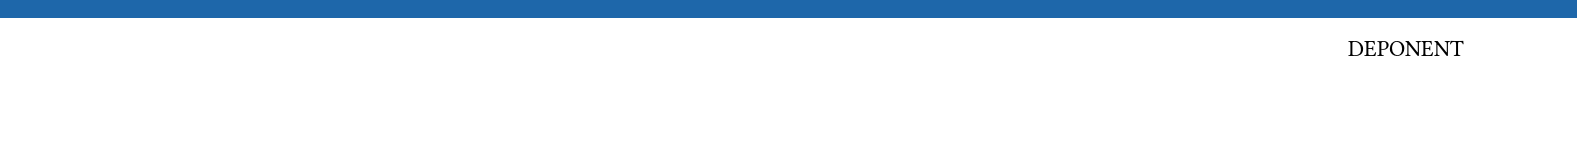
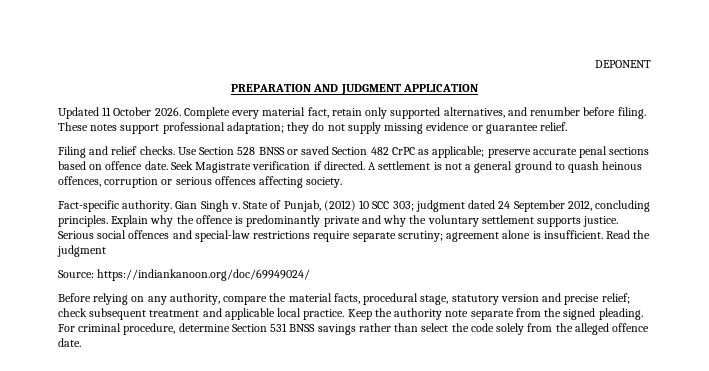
+ PREPARATION AND JUDGMENT APPLICATION
+ Updated 11 October 2026. Complete every material fact, retain only supported alternatives, and renumber before filing. These notes support professional adaptation; they do not supply missing evidence or guarantee relief.
+ Filing and relief checks. Use Section 528 BNSS or saved Section 482 CrPC as applicable; preserve accurate penal sections based on offence date. Seek Magistrate verification if directed. A settlement is not a general ground to quash heinous offences, corruption or serious offences affecting society.
+ Fact-specific authority. Gian Singh v. State of Punjab, (2012) 10 SCC 303; judgment dated 24 September 2012, concluding principles. Explain why the offence is predominantly private and why the voluntary settlement supports justice. Serious social offences and special-law restrictions require separate scrutiny; agreement alone is insufficient. Read the judgment
+ Source: https://indiankanoon.org/doc/69949024/
+ Before relying on any authority, compare the material facts, procedural stage, statutory version and precise relief; check subsequent treatment and applicable local practice. Keep the authority note separate from the signed pleading. For criminal procedure, determine Section 531 BNSS savings rather than select the code solely from the alleged offence date.

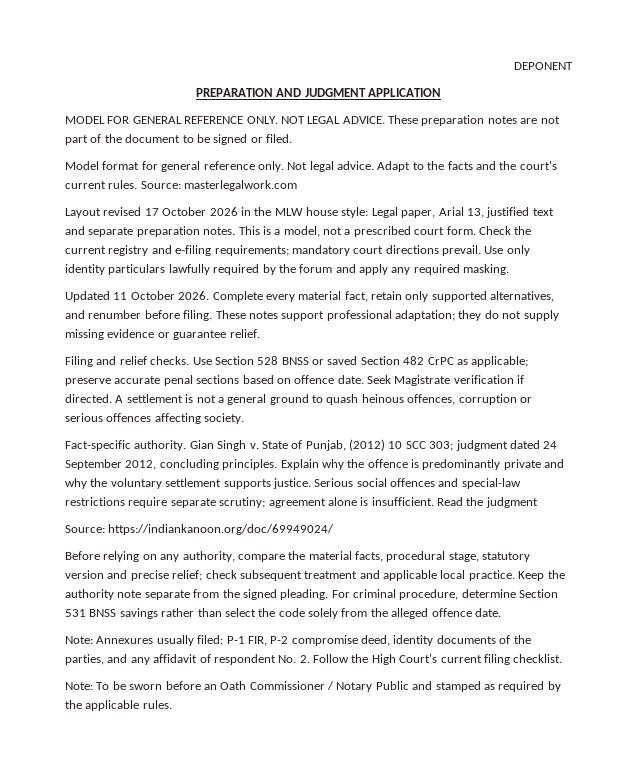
+ MODEL FOR GENERAL REFERENCE ONLY. NOT LEGAL ADVICE. These preparation notes are not part of the document to be signed or filed.
+ Model format for general reference only. Not legal advice. Adapt to the facts and the court's current rules. Source: masterlegalwork.com
+ Layout revised 17 October 2026 in the MLW house style: Legal paper, Arial 13, justified text and separate preparation notes. This is a model, not a prescribed court form. Check the current registry and e-filing requirements; mandatory court directions prevail. Use only identity particulars lawfully required by the forum and apply any required masking.
+ Note: Annexures usually filed: P-1 FIR, P-2 compromise deed, identity documents of the parties, and any affidavit of respondent No. 2. Follow the High Court's current filing checklist.
+ Note: To be sworn before an Oath Commissioner / Notary Public and stamped as required by the applicable rules.

